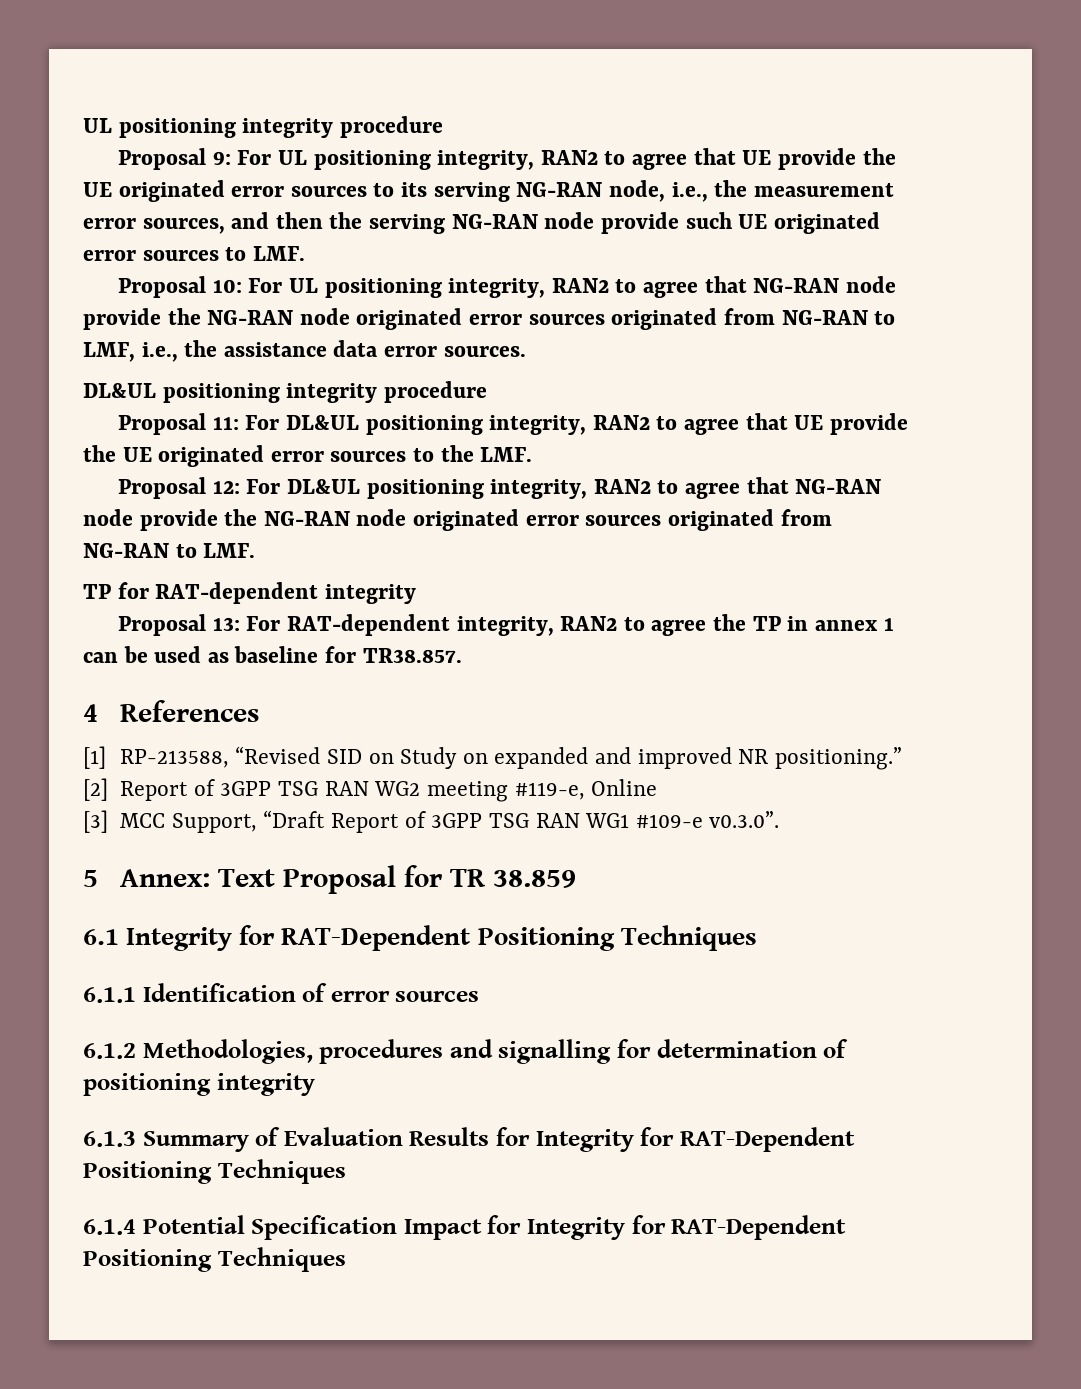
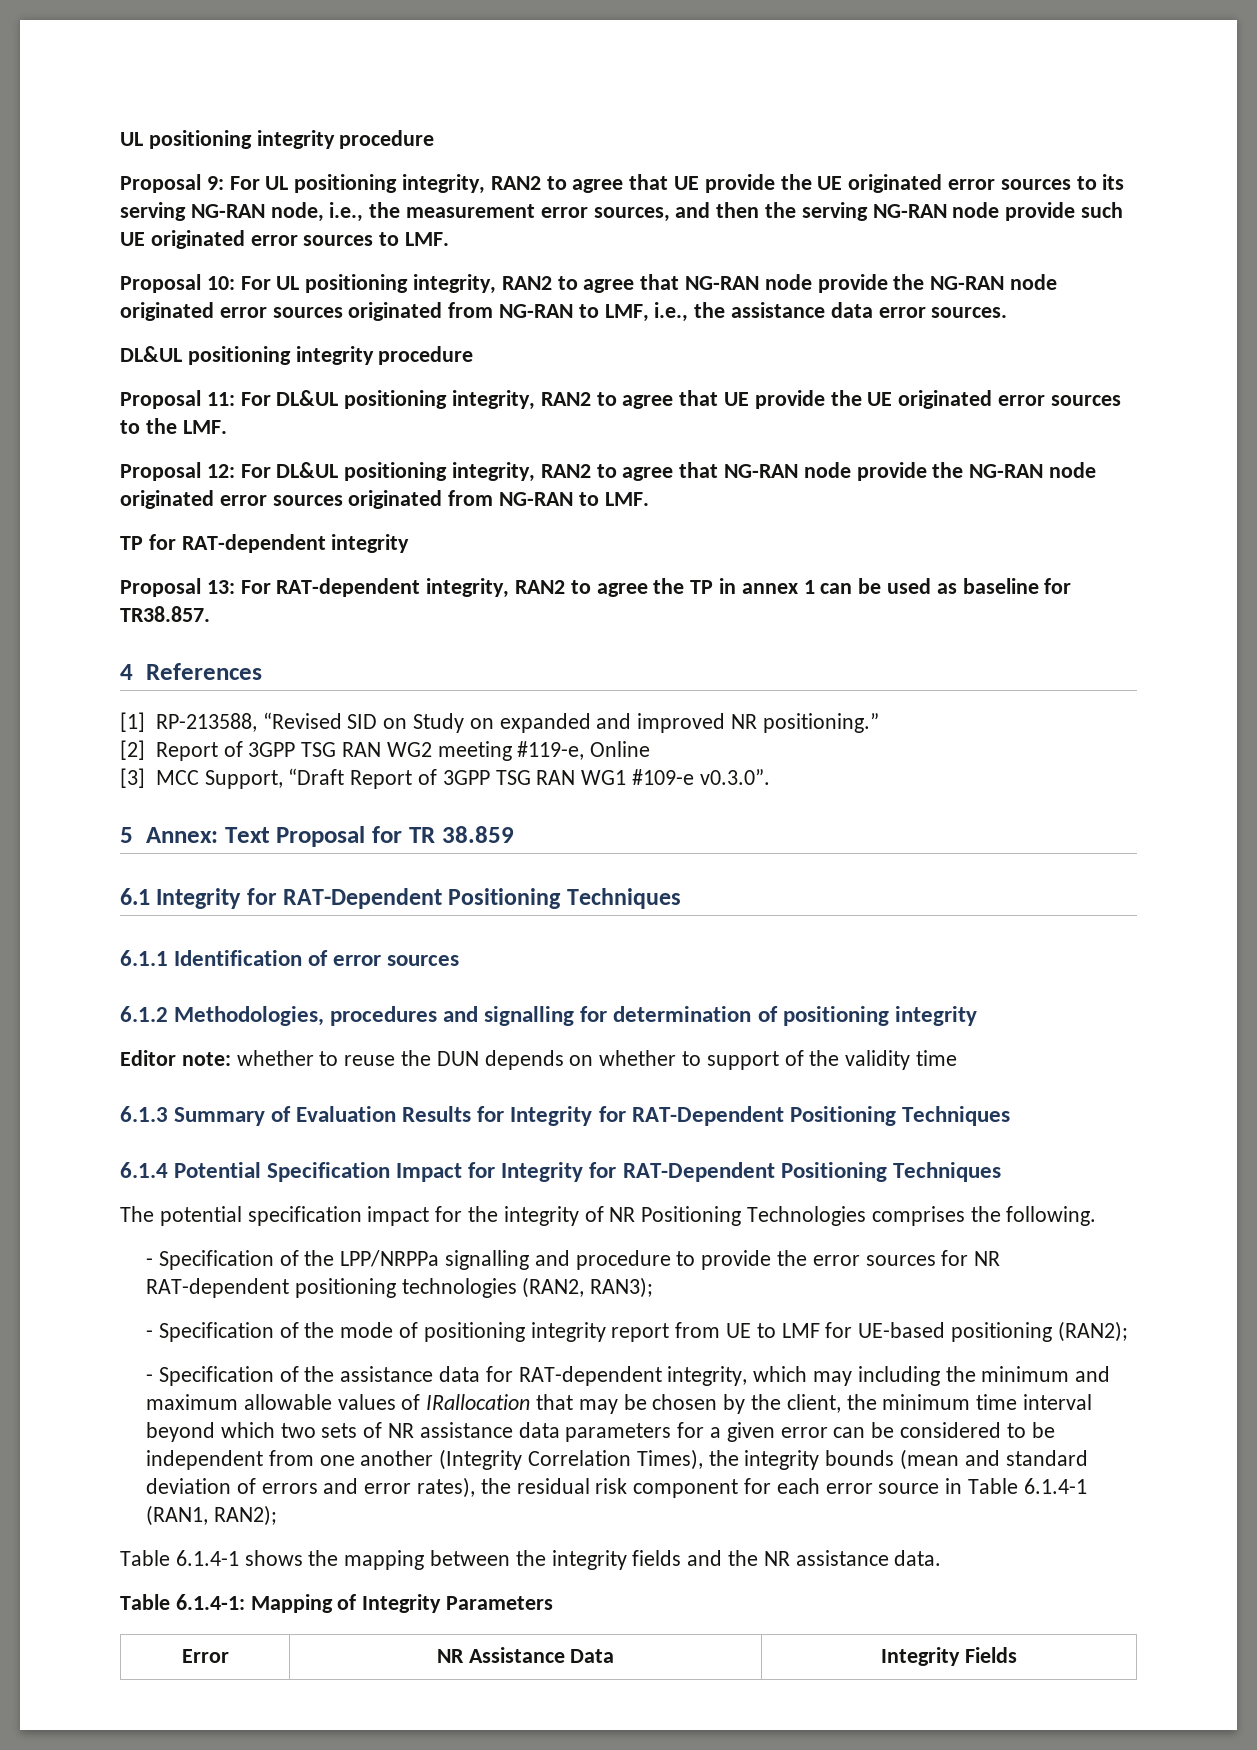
+ Editor note: whether to reuse the DUN depends on whether to support of the validity time
+ The potential specification impact for the integrity of NR Positioning Technologies comprises the following.
+ - Specification of the LPP/NRPPa signalling and procedure to provide the error sources for NR RAT-dependent positioning technologies (RAN2, RAN3);
+ - Specification of the mode of positioning integrity report from UE to LMF for UE-based positioning (RAN2);
+ - Specification of the assistance data for RAT-dependent integrity, which may including the minimum and maximum allowable values of IRallocation that may be chosen by the client, the minimum time interval beyond which two sets of NR assistance data parameters for a given error can be considered to be independent from one another (Integrity Correlation Times), the integrity bounds (mean and standard deviation of errors and error rates), the residual risk component for each error source in Table 6.1.4-1 (RAN1, RAN2);
+ Table 6.1.4-1 shows the mapping between the integrity fields and the NR assistance data.
+ Table 6.1.4-1: Mapping of Integrity Parameters
+ Error | NR Assistance Data | Integrity Fields

